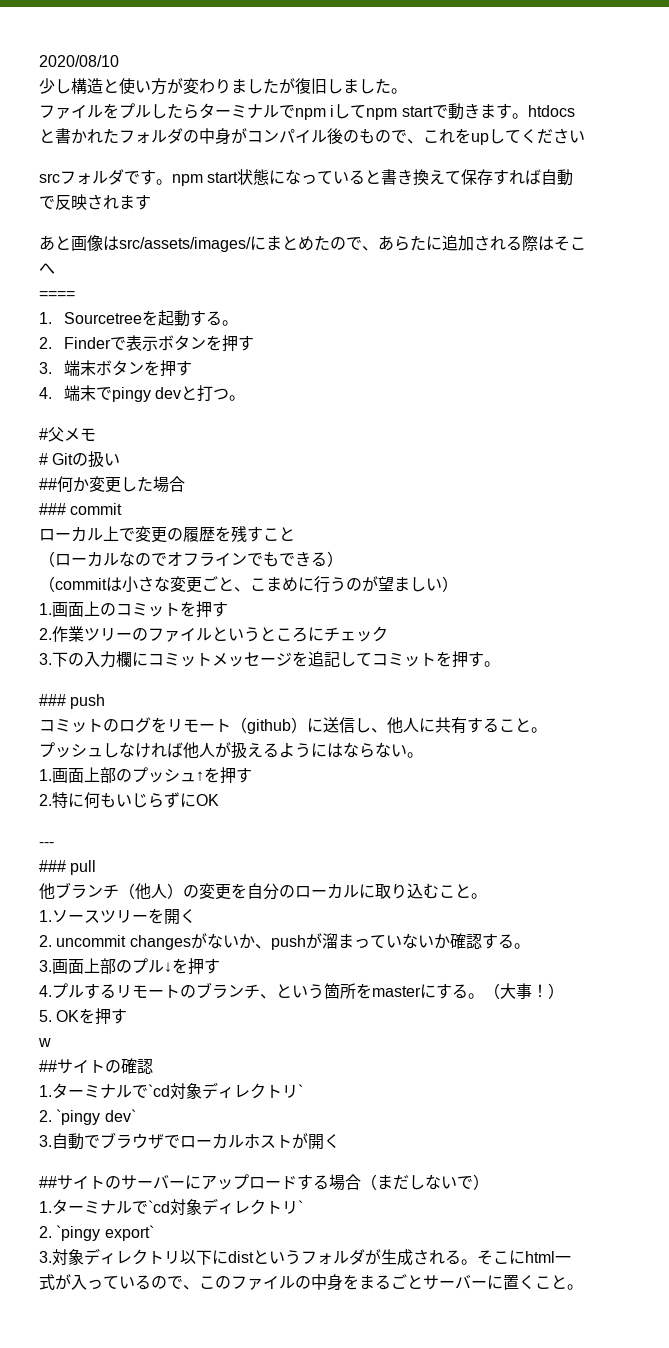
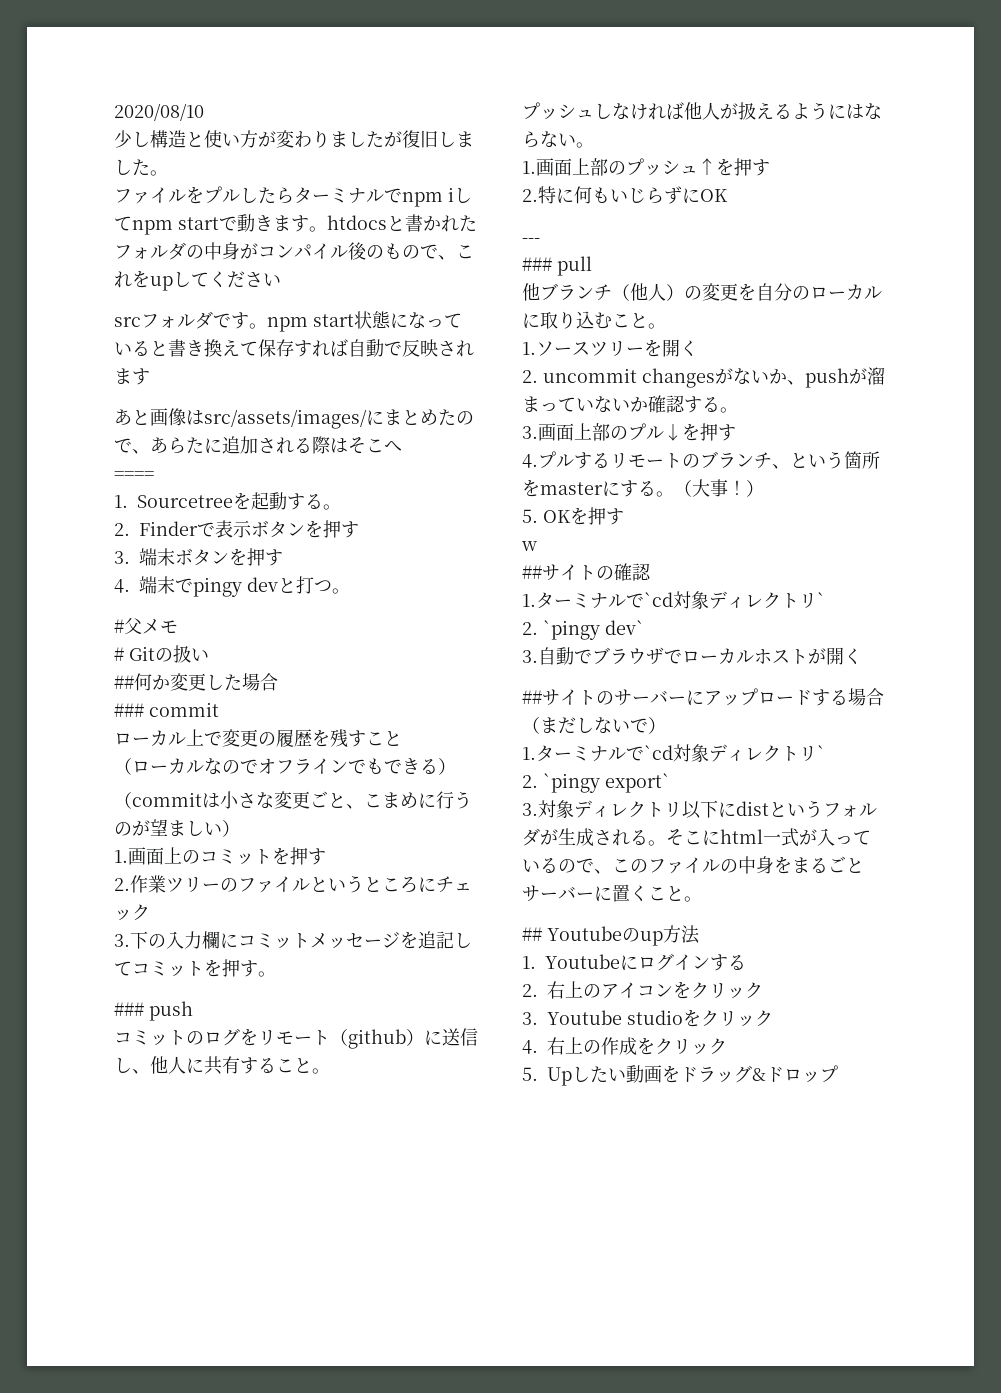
+ ## Youtubeのup方法
+ 1. Youtubeにログインする
+ 2.右上のアイコンをクリック
+ 3. Youtube studioをクリック
+ 4.右上の作成をクリック
+ 5. Upしたい動画をドラッグ&ドロップ

